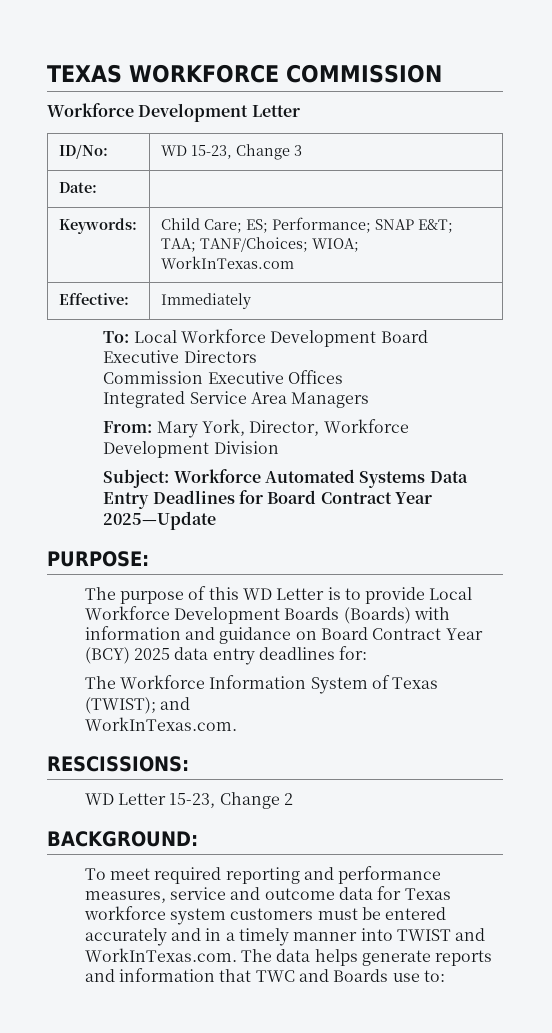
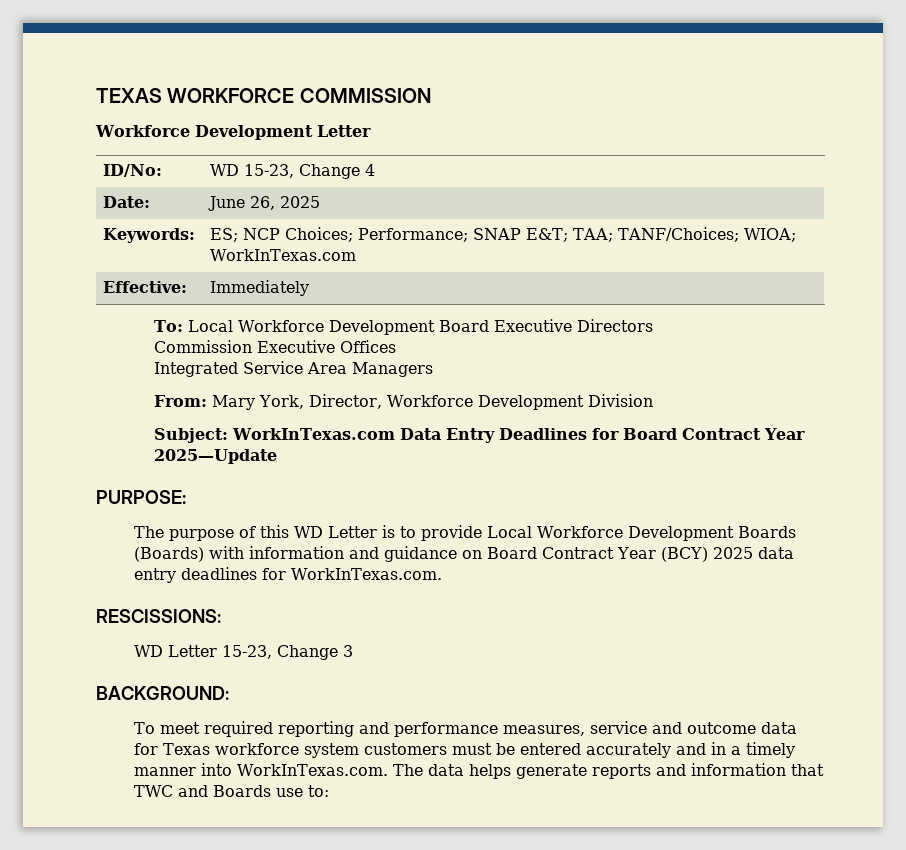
- ID/No: | WD 15-23, Change 3
+ ID/No: | WD 15-23, Change 4
- Date: |
- Keywords: | Child Care; ES; Performance; SNAP E&T; TAA; TANF/Choices; WIOA; WorkInTexas.com
+ Date: | June 26, 2025
+ Keywords: | ES; NCP Choices; Performance; SNAP E&T; TAA; TANF/Choices; WIOA; WorkInTexas.com
- Subject: Workforce Automated Systems Data Entry Deadlines for Board Contract Year 2025—Update
+ Subject: WorkInTexas.com Data Entry Deadlines for Board Contract Year 2025—Update
- The purpose of this WD Letter is to provide Local Workforce Development Boards (Boards) with information and guidance on Board Contract Year (BCY) 2025 data entry deadlines for:
- The Workforce Information System of Texas (TWIST); and
- WorkInTexas.com.
+ The purpose of this WD Letter is to provide Local Workforce Development Boards (Boards) with information and guidance on Board Contract Year (BCY) 2025 data entry deadlines for WorkInTexas.com.
- WD Letter 15-23, Change 2
+ WD Letter 15-23, Change 3
- To meet required reporting and performance measures, service and outcome data for Texas workforce system customers must be entered accurately and in a timely manner into TWIST and WorkInTexas.com. The data helps generate reports and information that TWC and Boards use to:
+ To meet required reporting and performance measures, service and outcome data for Texas workforce system customers must be entered accurately and in a timely manner into WorkInTexas.com. The data helps generate reports and information that TWC and Boards use to:

